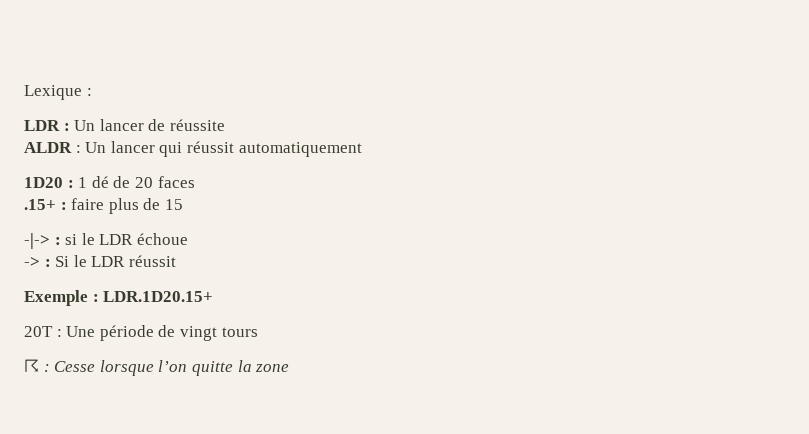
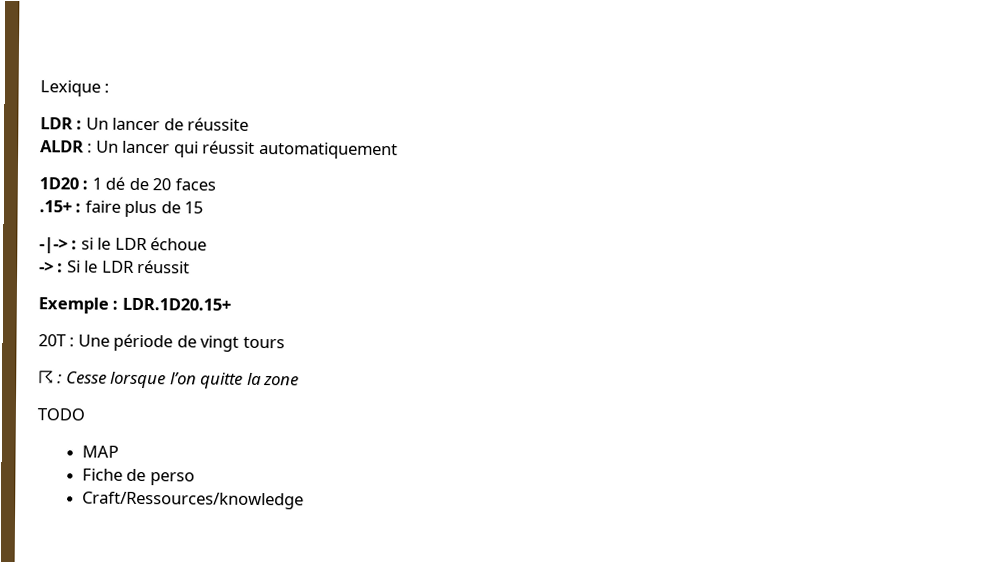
+ TODO
+ MAP
+ Fiche de perso
+ Craft/Ressources/knowledge

